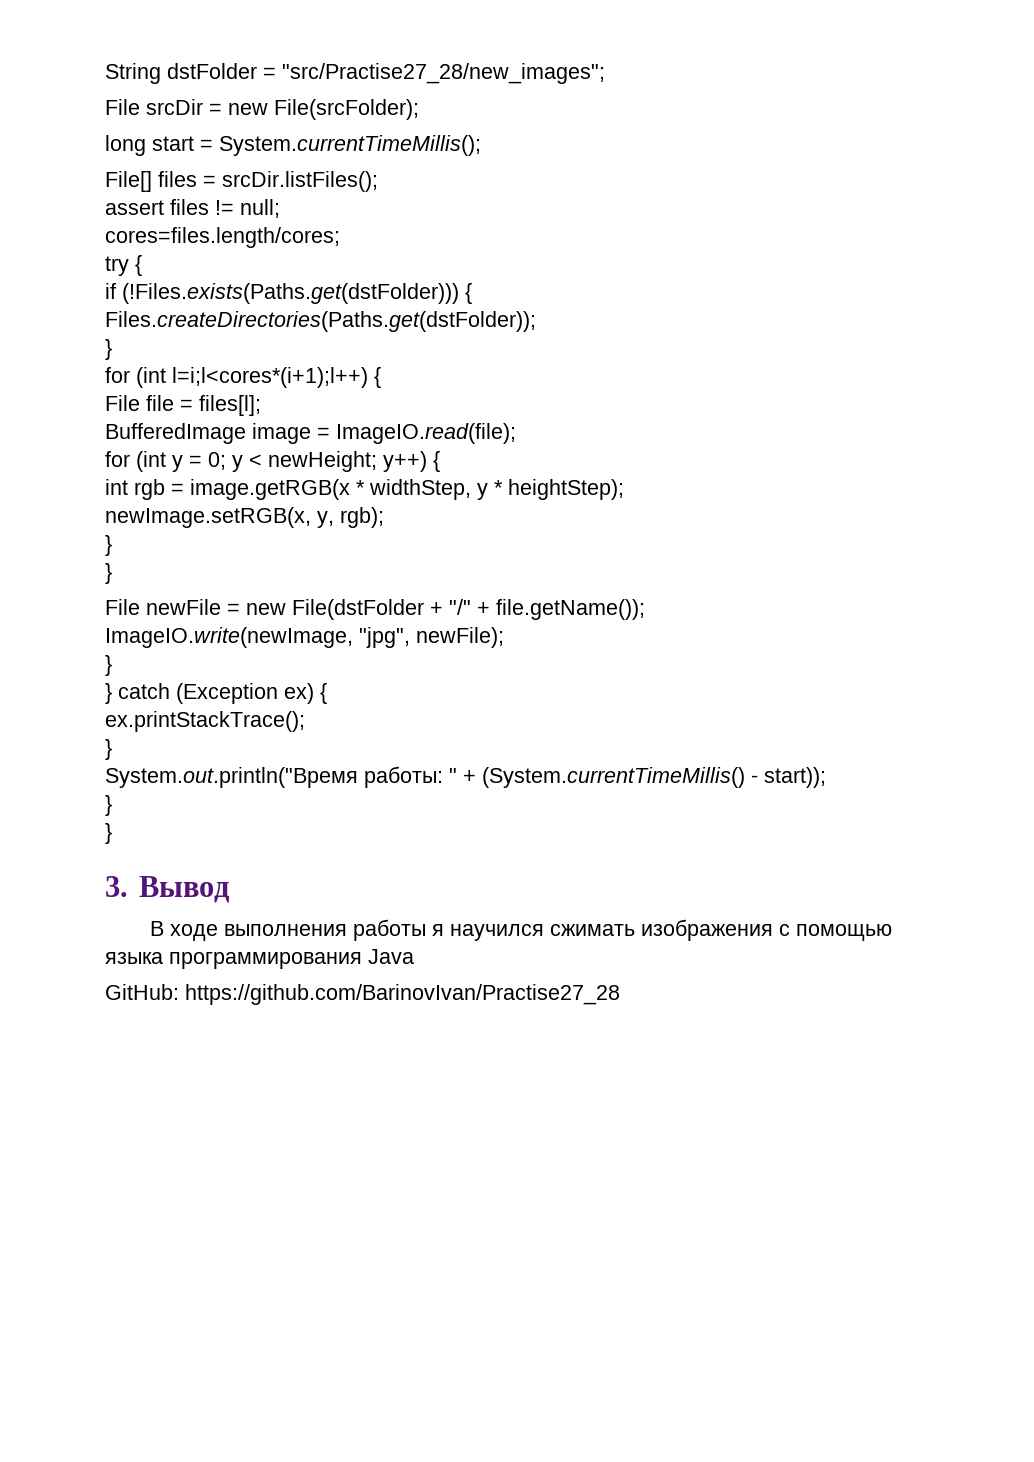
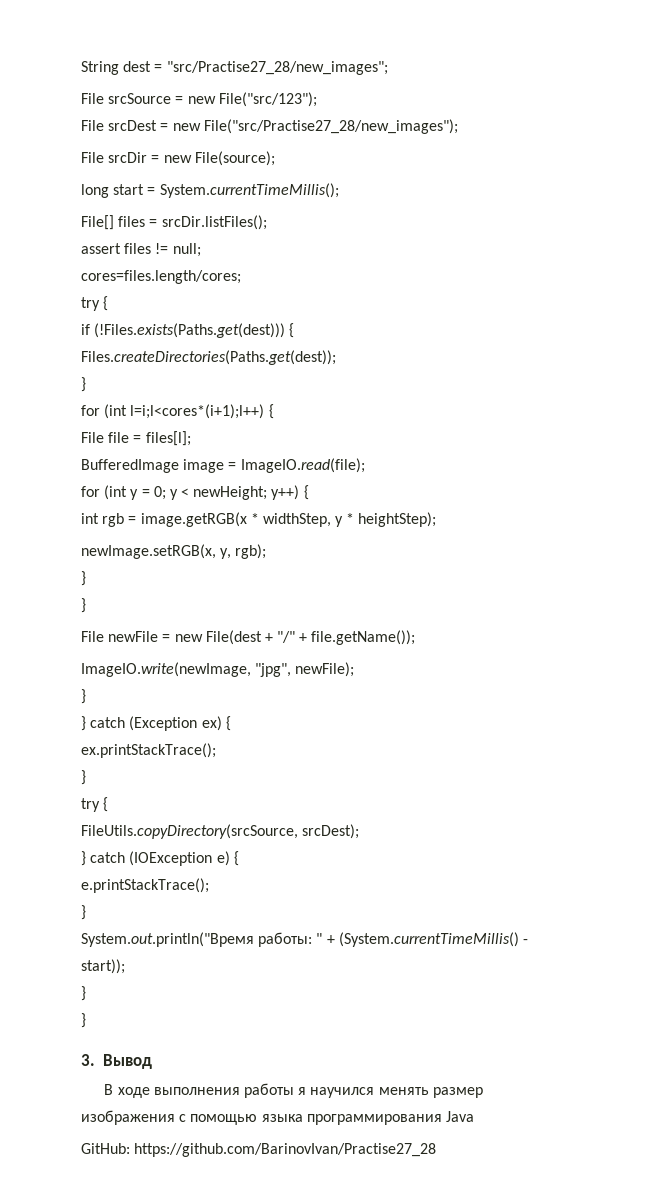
- String dstFolder = "src/Practise27_28/new_images";
+ String dest = "src/Practise27_28/new_images";
+ File srcSource = new File("src/123");
+ File srcDest = new File("src/Practise27_28/new_images");
- File srcDir = new File(srcFolder);
+ File srcDir = new File(source);
- if (!Files.exists(Paths.get(dstFolder))) {
- Files.createDirectories(Paths.get(dstFolder));
+ if (!Files.exists(Paths.get(dest))) {
+ Files.createDirectories(Paths.get(dest));
- File newFile = new File(dstFolder + "/" + file.getName());
+ File newFile = new File(dest + "/" + file.getName());
  ex.printStackTrace();
+ }
+ try {
+ FileUtils.copyDirectory(srcSource, srcDest);
+ } catch (IOException e) {
+ e.printStackTrace();
- В ходе выполнения работы я научился сжимать изображения с помощью языка программирования Java
+ В ходе выполнения работы я научился менять размер изображения с помощью языка программирования Java

